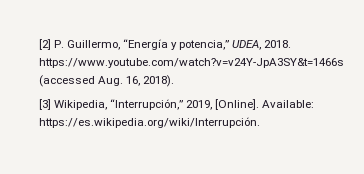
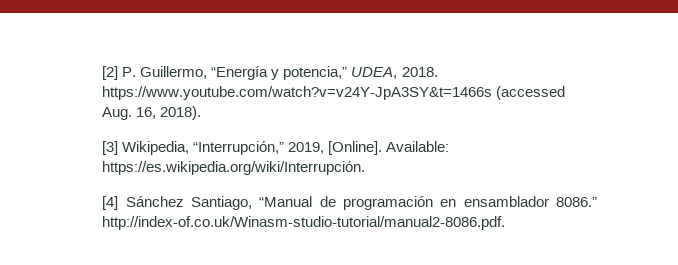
+ [4] Sánchez Santiago, “Manual de programación en ensamblador 8086.” http://index-of.co.uk/Winasm-studio-tutorial/manual2-8086.pdf.

